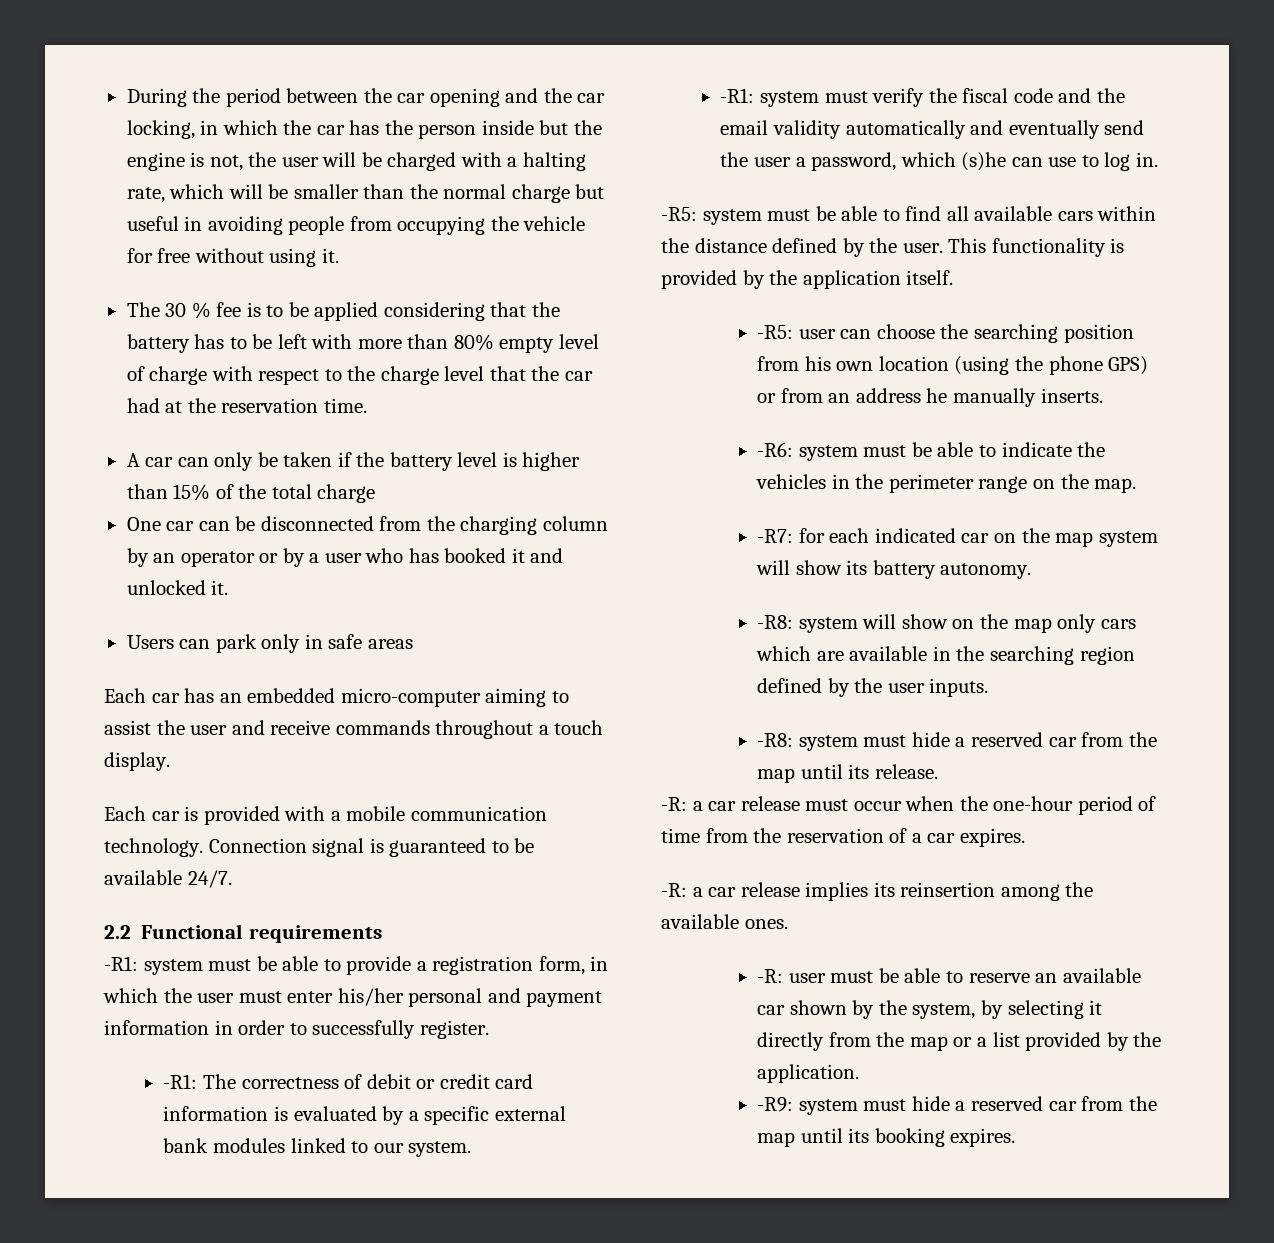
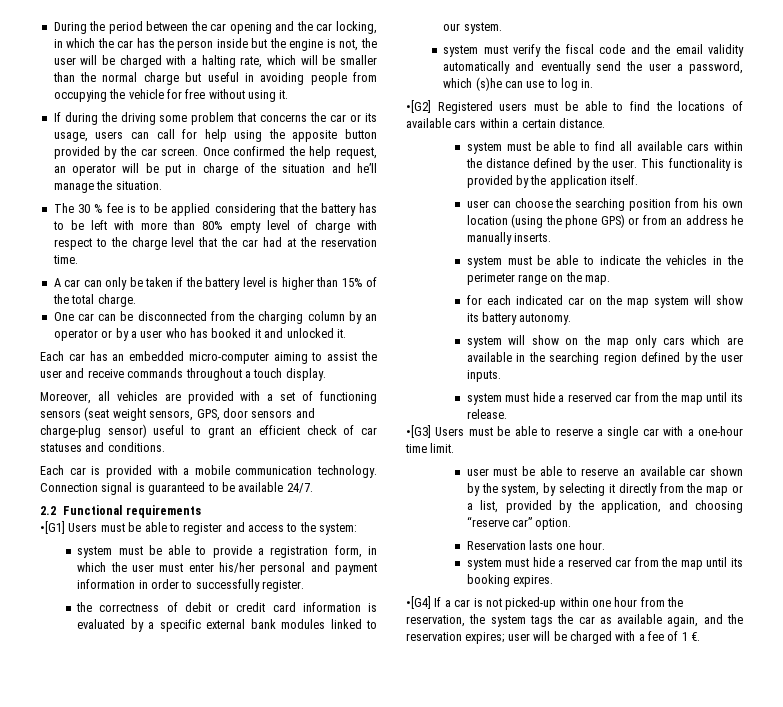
+ If during the driving some problem that concerns the car or its usage, users can call for help using the apposite button provided by the car screen. Once confirmed the help request, an operator will be put in charge of the situation and he’ll manage the situation.
- A car can only be taken if the battery level is higher than 15% of the total charge
+ A car can only be taken if the battery level is higher than 15% of the total charge.
- Users can park only in safe areas
+ Moreover, all vehicles are provided with a set of functioning sensors (seat weight sensors, GPS, door sensors and charge-plug sensor) useful to grant an efficient check of car statuses and conditions.
- -R1: system must be able to provide a registration form, in which the user must enter his/her personal and payment information in order to successfully register.
+ •[G1] Users must be able to register and access to the system:
+ system must be able to provide a registration form, in which the user must enter his/her personal and payment information in order to successfully register.
- -R1: The correctness of debit or credit card information is evaluated by a specific external bank modules linked to our system.
+ the correctness of debit or credit card information is evaluated by a specific external bank modules linked to our system.
- -R1: system must verify the fiscal code and the email validity automatically and eventually send the user a password, which (s)he can use to log in.
+ system must verify the fiscal code and the email validity automatically and eventually send the user a password, which (s)he can use to log in.
- -R5: system must be able to find all available cars within the distance defined by the user.
+ •[G2] Registered users must be able to find the locations of available cars within a certain distance.
+ system must be able to find all available cars within the distance defined by the user.
- -R5: user can choose the searching position from his own location (using the phone GPS) or from an address he manually inserts.
+ user can choose the searching position from his own location (using the phone GPS) or from an address he manually inserts.
- -R6: system must be able to indicate the vehicles in the perimeter range on the map.
+ system must be able to indicate the vehicles in the perimeter range on the map.
- -R7: for each indicated car on the map system will show its battery autonomy.
+ for each indicated car on the map system will show its battery autonomy.
- -R8: system will show on the map only cars which are available in the searching region defined by the user inputs.
+ system will show on the map only cars which are available in the searching region defined by the user inputs.
- -R8: system must hide a reserved car from the map until its release.
+ system must hide a reserved car from the map until its release.
- -R: a car release must occur when the one-hour period of time from the reservation of a car expires.
- -R: a car release implies its reinsertion among the available ones.
- -R: user must be able to reserve an available car shown by the system, by selecting it directly from the map or a list provided by the application.
- -R9: system must hide a reserved car from the map until its booking expires.
+ •[G3] Users must be able to reserve a single car with a one-hour time limit.
+ user must be able to reserve an available car shown by the system, by selecting it directly from the map or a list, provided by the application, and choosing “reserve car” option.
+ Reservation lasts one hour.
+ system must hide a reserved car from the map until its booking expires.
+ •[G4] If a car is not picked‐up within one hour from the reservation, the system tags the car as available again, and the reservation expires; user will be charged with a fee of 1 €.

